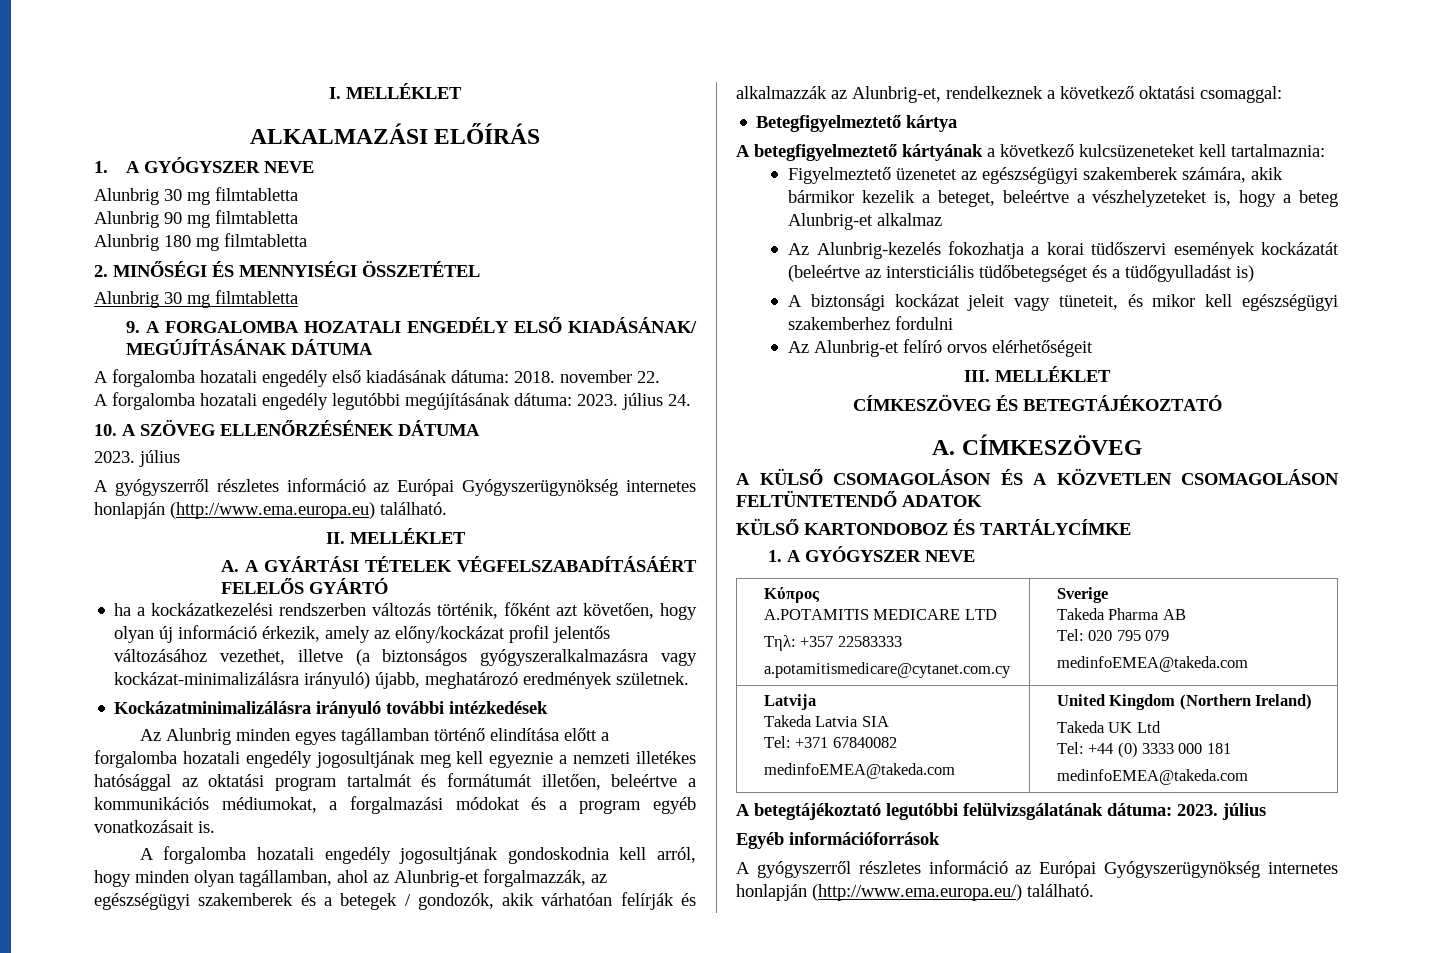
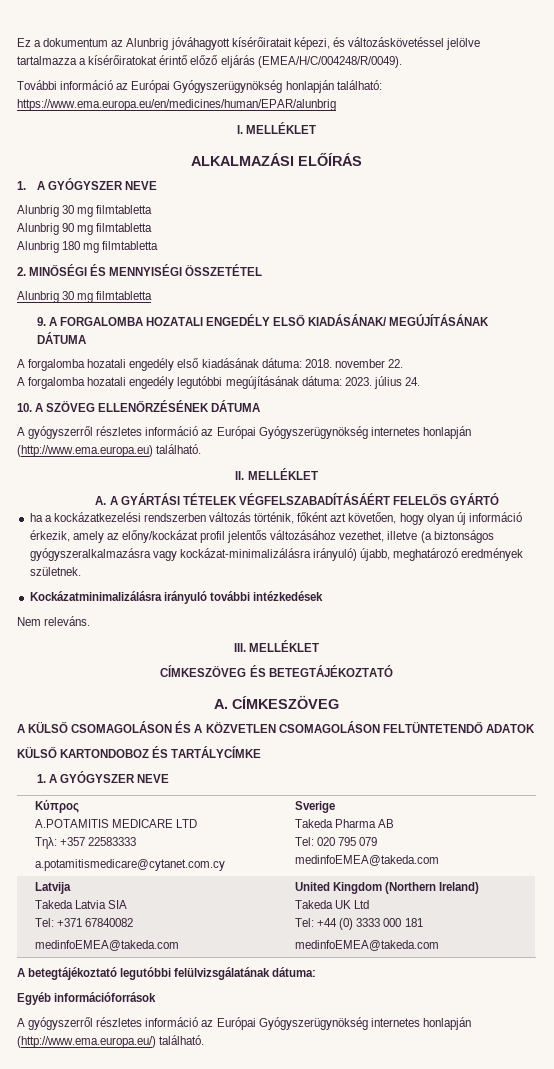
+ Ez a dokumentum az Alunbrig jóváhagyott kísérőiratait képezi, és változáskövetéssel jelölve tartalmazza a kísérőiratokat érintő előző eljárás (EMEA/H/C/004248/R/0049).
+ További információ az Európai Gyógyszerügynökség honlapján található: https://www.ema.europa.eu/en/medicines/human/EPAR/alunbrig
  10. A SZÖVEG ELLENŐRZÉSÉNEK DÁTUMA
- 2023. július
- Az Alunbrig minden egyes tagállamban történő elindítása előtt a forgalomba hozatali engedély jogosultjának meg kell egyeznie a nemzeti illetékes hatósággal az oktatási program tartalmát és formátumát illetően, beleértve a kommunikációs médiumokat, a forgalmazási módokat és a program egyéb vonatkozásait is.
- A forgalomba hozatali engedély jogosultjának gondoskodnia kell arról, hogy minden olyan tagállamban, ahol az Alunbrig-et forgalmazzák, az egészségügyi szakemberek és a betegek / gondozók, akik várhatóan felírják és alkalmazzák az Alunbrig-et, rendelkeznek a következő oktatási csomaggal:
- Betegfigyelmeztető kártya
- A betegfigyelmeztető kártyának a következő kulcsüzeneteket kell tartalmaznia:
- Figyelmeztető üzenetet az egészségügyi szakemberek számára, akik bármikor kezelik a beteget, beleértve a vészhelyzeteket is, hogy a beteg Alunbrig-et alkalmaz
- Az Alunbrig-kezelés fokozhatja a korai tüdőszervi események kockázatát (beleértve az intersticiális tüdőbetegséget és a tüdőgyulladást is)
- A biztonsági kockázat jeleit vagy tüneteit, és mikor kell egészségügyi szakemberhez fordulni
- Az Alunbrig-et felíró orvos elérhetőségeit
+ Nem releváns.
- A betegtájékoztató legutóbbi felülvizsgálatának dátuma: 2023. július
+ A betegtájékoztató legutóbbi felülvizsgálatának dátuma:

